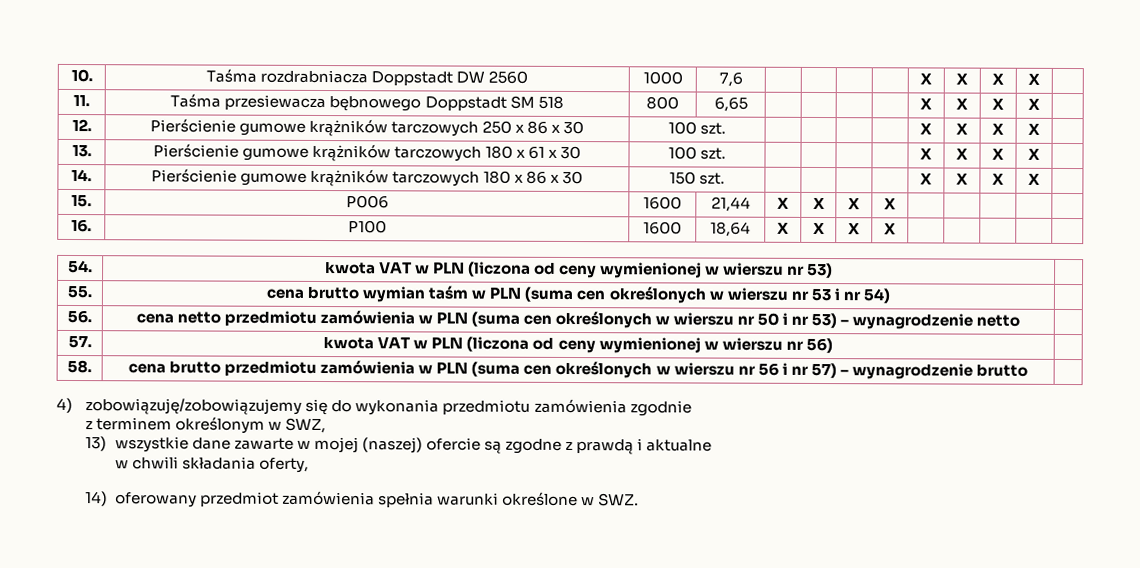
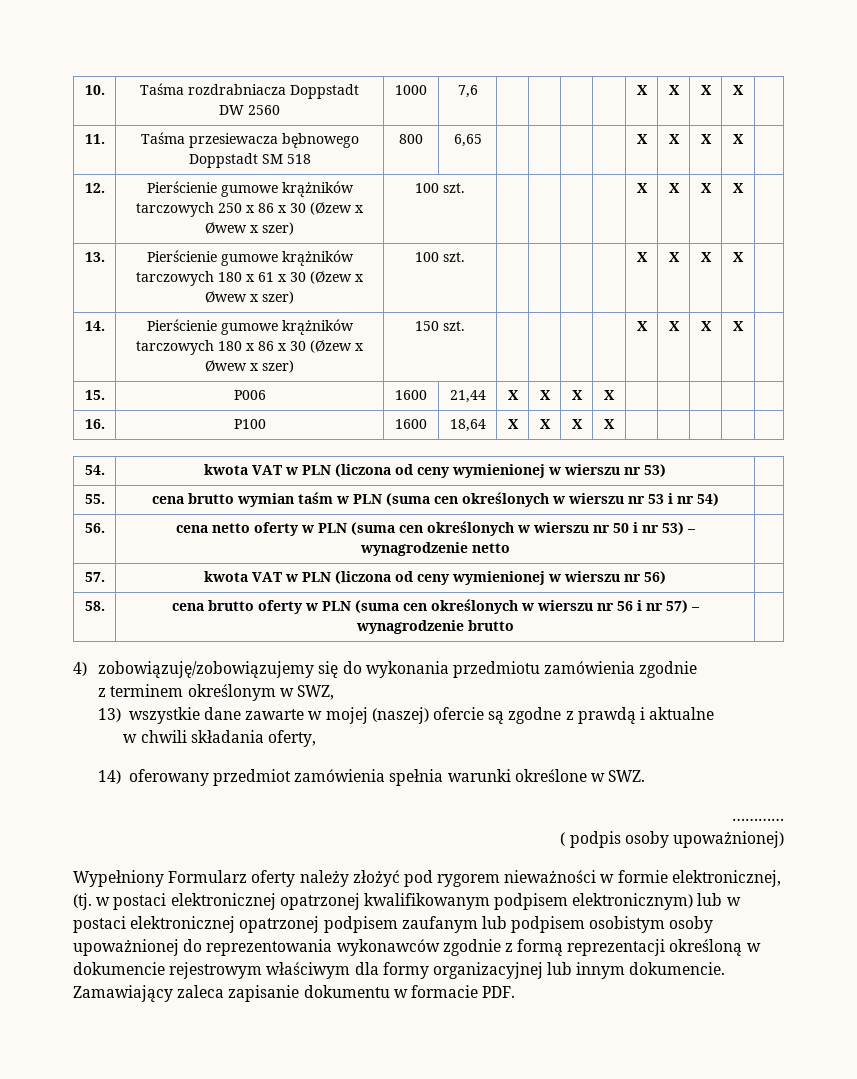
- 12. | Pierścienie gumowe krążników tarczowych 250 x 86 x 30 | 100 szt. | | | | | X | X | X | X |
+ 12. | Pierścienie gumowe krążników tarczowych 250 x 86 x 30 (Øzew x Øwew x szer) | 100 szt. | | | | | X | X | X | X |
- 13. | Pierścienie gumowe krążników tarczowych 180 x 61 x 30 | 100 szt. | | | | | X | X | X | X |
+ 13. | Pierścienie gumowe krążników tarczowych 180 x 61 x 30 (Øzew x Øwew x szer) | 100 szt. | | | | | X | X | X | X |
- 14. | Pierścienie gumowe krążników tarczowych 180 x 86 x 30 | 150 szt. | | | | | X | X | X | X |
+ 14. | Pierścienie gumowe krążników tarczowych 180 x 86 x 30 (Øzew x Øwew x szer) | 150 szt. | | | | | X | X | X | X |
- 56. | cena netto przedmiotu zamówienia w PLN (suma cen określonych w wierszu nr 50 i nr 53) – wynagrodzenie netto |
+ 56. | cena netto oferty w PLN (suma cen określonych w wierszu nr 50 i nr 53) – wynagrodzenie netto |
- 58. | cena brutto przedmiotu zamówienia w PLN (suma cen określonych w wierszu nr 56 i nr 57) – wynagrodzenie brutto |
+ 58. | cena brutto oferty w PLN (suma cen określonych w wierszu nr 56 i nr 57) – wynagrodzenie brutto |
+ …………
+ ( podpis osoby upoważnionej)
+ Wypełniony Formularz oferty należy złożyć pod rygorem nieważności w formie elektronicznej, (tj. w postaci elektronicznej opatrzonej kwalifikowanym podpisem elektronicznym) lub w postaci elektronicznej opatrzonej podpisem zaufanym lub podpisem osobistym osoby upoważnionej do reprezentowania wykonawców zgodnie z formą reprezentacji określoną w dokumencie rejestrowym właściwym dla formy organizacyjnej lub innym dokumencie. Zamawiający zaleca zapisanie dokumentu w formacie PDF.

